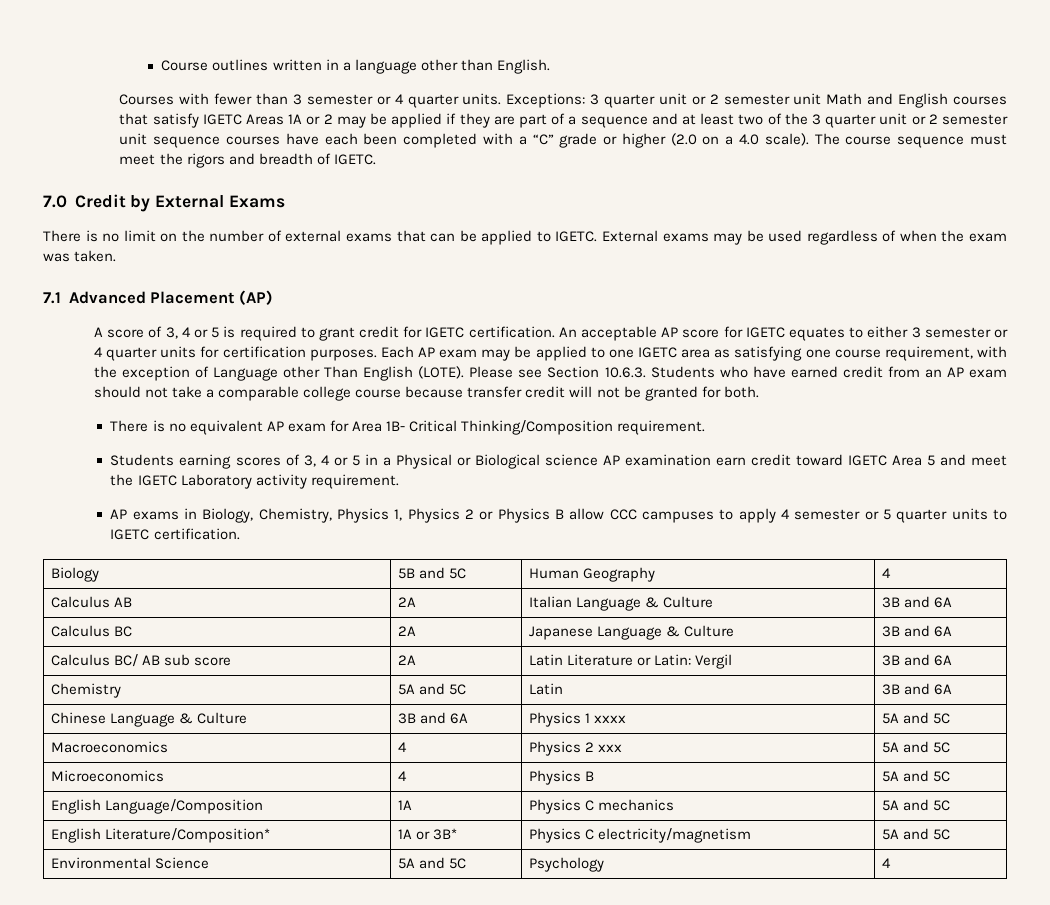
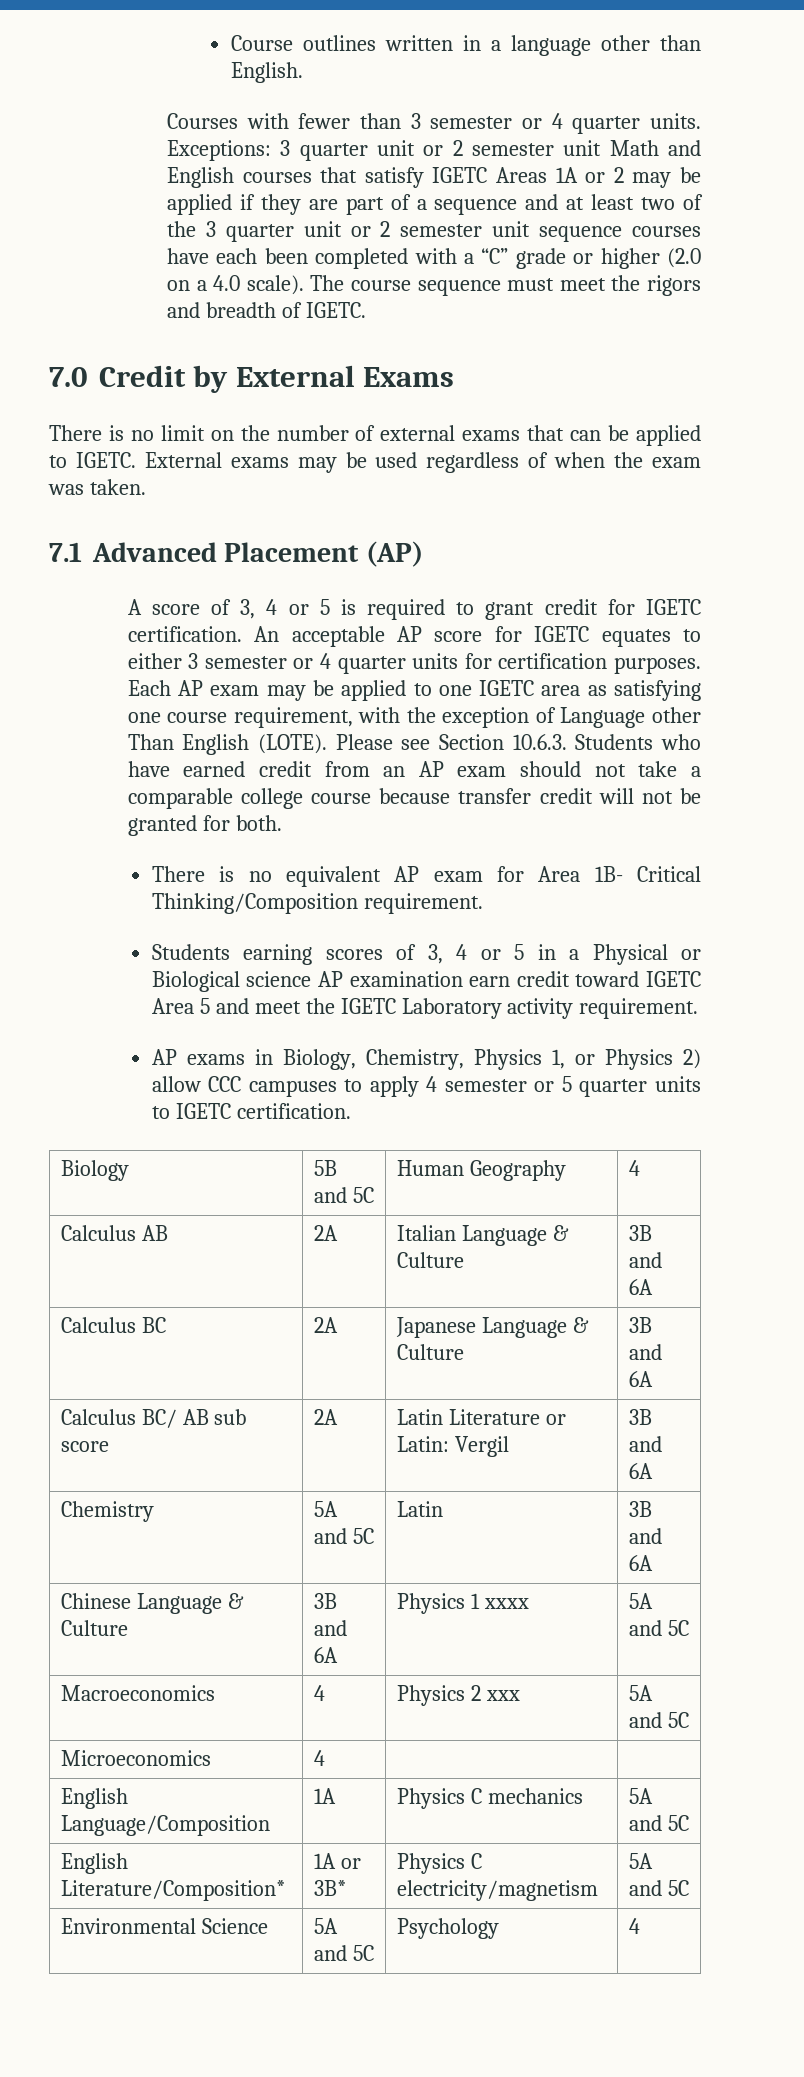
- AP exams in Biology, Chemistry, Physics 1, Physics 2 or Physics B allow CCC campuses to apply 4 semester or 5 quarter units to IGETC certification.
+ AP exams in Biology, Chemistry, Physics 1, or Physics 2) allow CCC campuses to apply 4 semester or 5 quarter units to IGETC certification.
- Microeconomics | 4 | Physics B | 5A and 5C
+ Microeconomics | 4 | |

